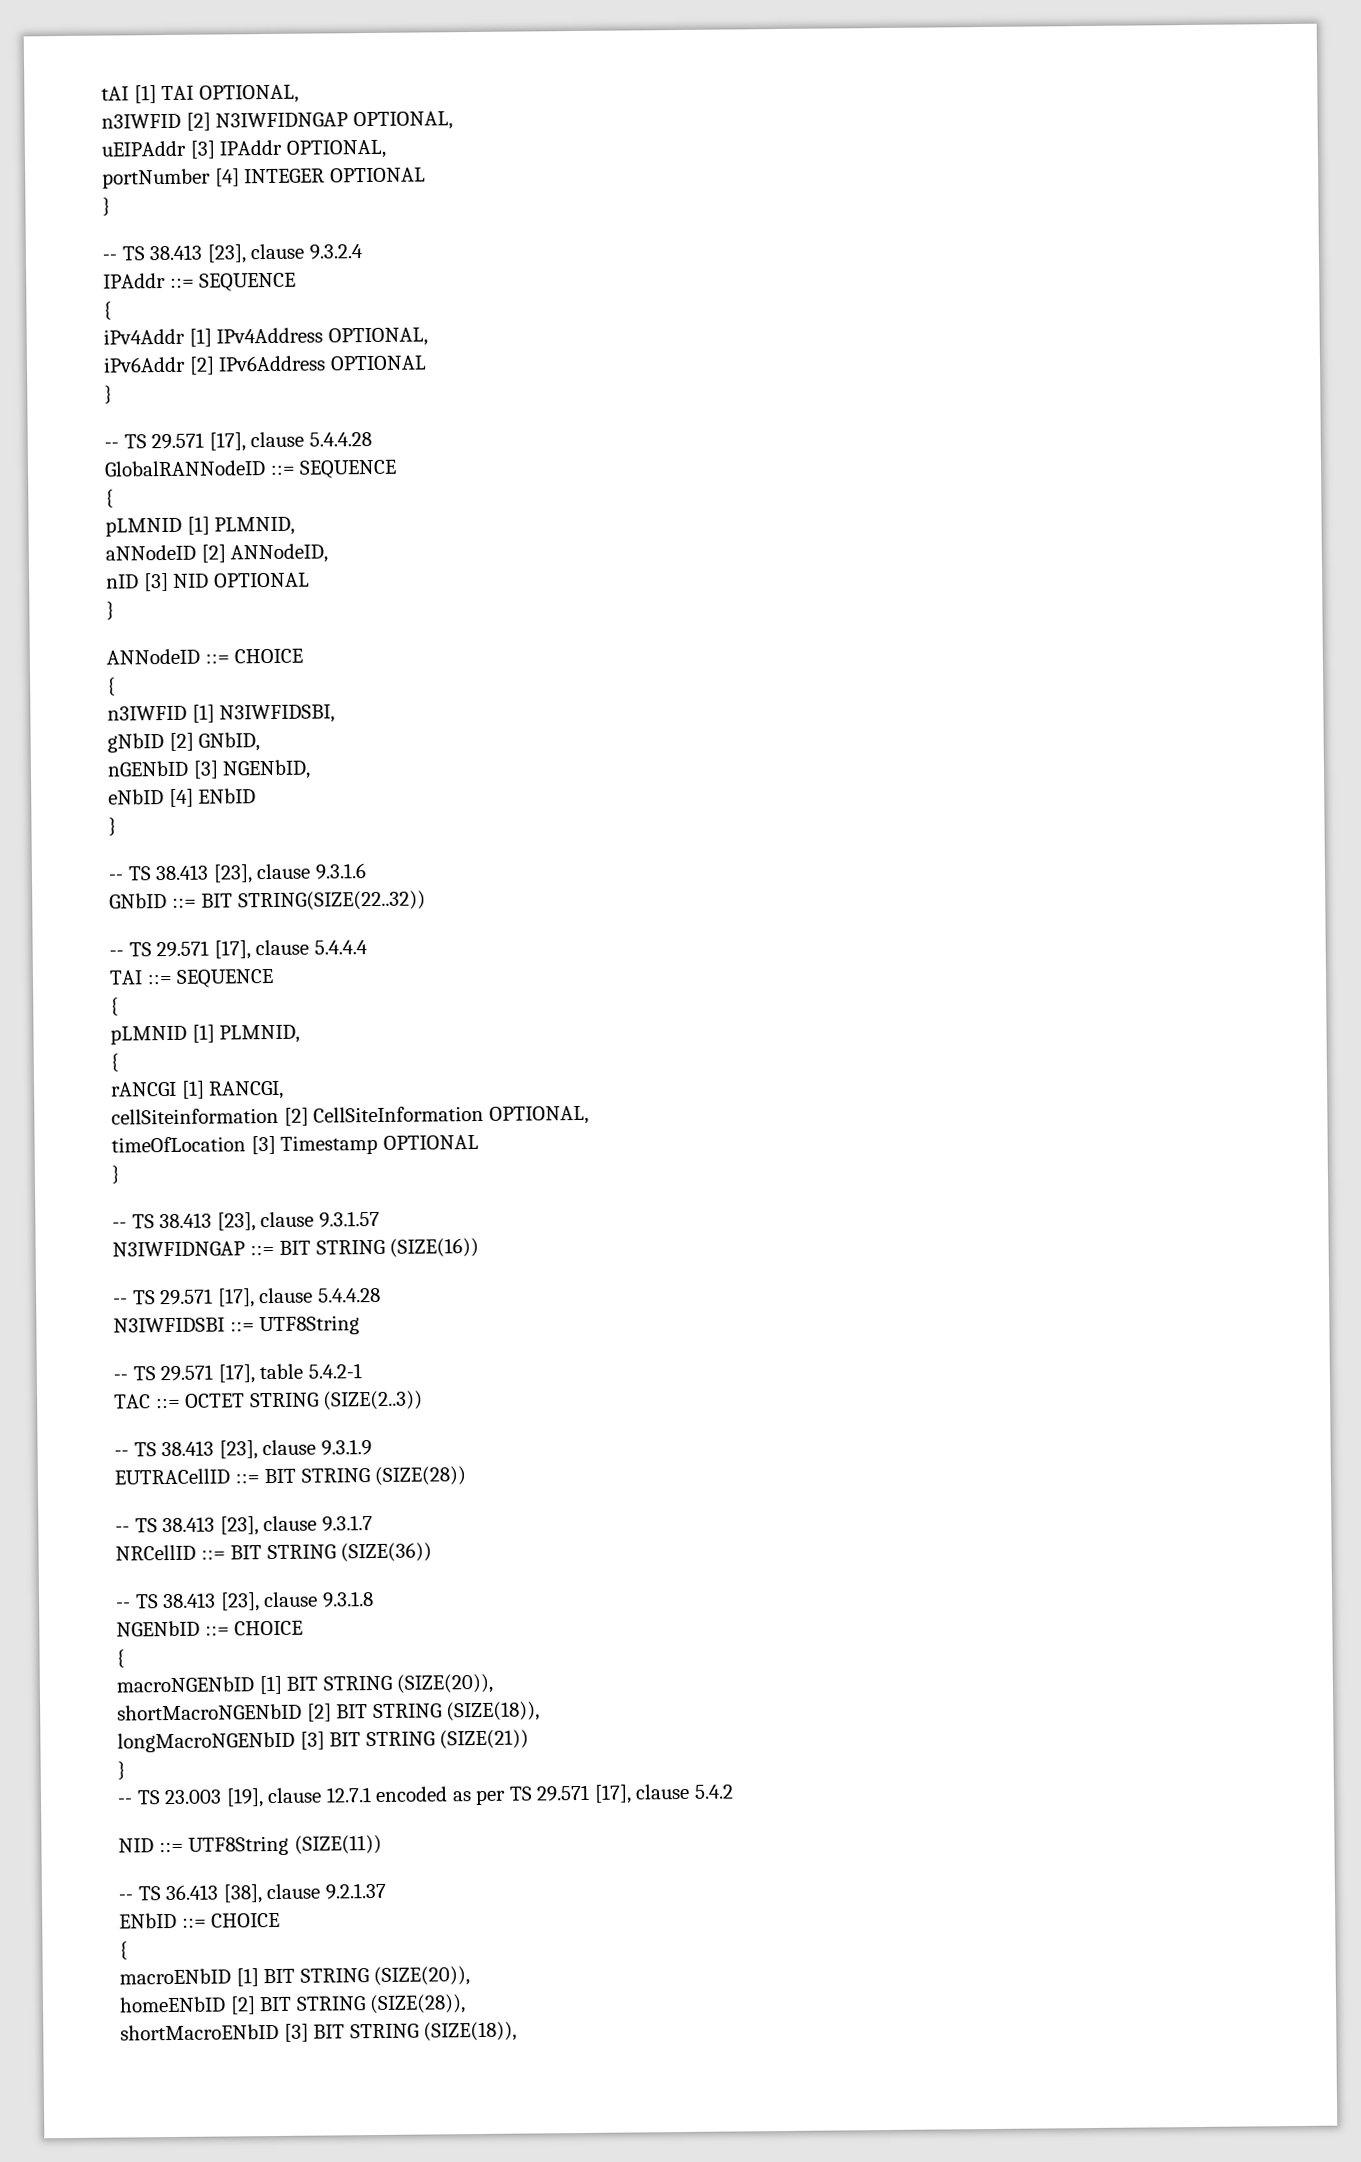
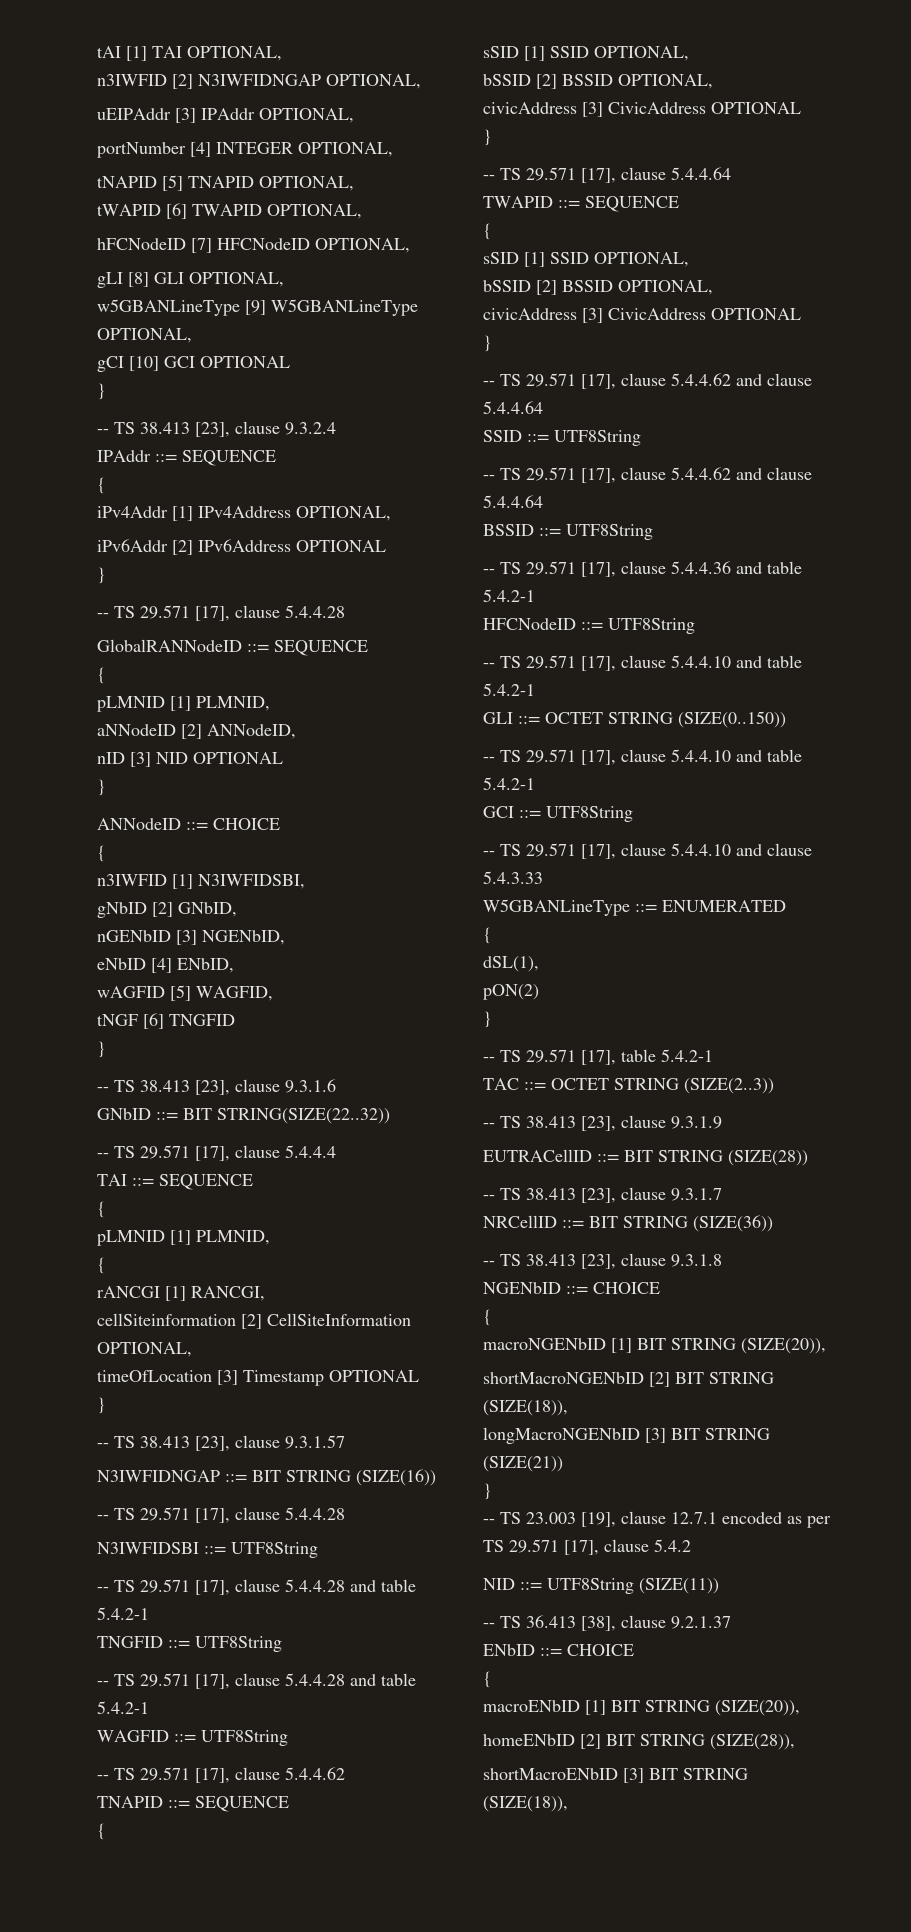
- portNumber [4] INTEGER OPTIONAL
+ portNumber [4] INTEGER OPTIONAL,
+ tNAPID [5] TNAPID OPTIONAL,
+ tWAPID [6] TWAPID OPTIONAL,
+ hFCNodeID [7] HFCNodeID OPTIONAL,
+ gLI [8] GLI OPTIONAL,
+ w5GBANLineType [9] W5GBANLineType OPTIONAL,
+ gCI [10] GCI OPTIONAL
- eNbID [4] ENbID
+ eNbID [4] ENbID,
+ wAGFID [5] WAGFID,
+ tNGF [6] TNGFID
  N3IWFIDSBI ::= UTF8String
+ -- TS 29.571 [17], clause 5.4.4.28 and table 5.4.2-1
+ TNGFID ::= UTF8String
+ -- TS 29.571 [17], clause 5.4.4.28 and table 5.4.2-1
+ WAGFID ::= UTF8String
+ -- TS 29.571 [17], clause 5.4.4.62
+ TNAPID ::= SEQUENCE
+ {
+ sSID [1] SSID OPTIONAL,
+ bSSID [2] BSSID OPTIONAL,
+ civicAddress [3] CivicAddress OPTIONAL
+ }
+ -- TS 29.571 [17], clause 5.4.4.64
+ TWAPID ::= SEQUENCE
+ {
+ sSID [1] SSID OPTIONAL,
+ bSSID [2] BSSID OPTIONAL,
+ civicAddress [3] CivicAddress OPTIONAL
+ }
+ -- TS 29.571 [17], clause 5.4.4.62 and clause 5.4.4.64
+ SSID ::= UTF8String
+ -- TS 29.571 [17], clause 5.4.4.62 and clause 5.4.4.64
+ BSSID ::= UTF8String
+ -- TS 29.571 [17], clause 5.4.4.36 and table 5.4.2-1
+ HFCNodeID ::= UTF8String
+ -- TS 29.571 [17], clause 5.4.4.10 and table 5.4.2-1
+ GLI ::= OCTET STRING (SIZE(0..150))
+ -- TS 29.571 [17], clause 5.4.4.10 and table 5.4.2-1
+ GCI ::= UTF8String
+ -- TS 29.571 [17], clause 5.4.4.10 and clause 5.4.3.33
+ W5GBANLineType ::= ENUMERATED
+ {
+ dSL(1),
+ pON(2)
+ }

